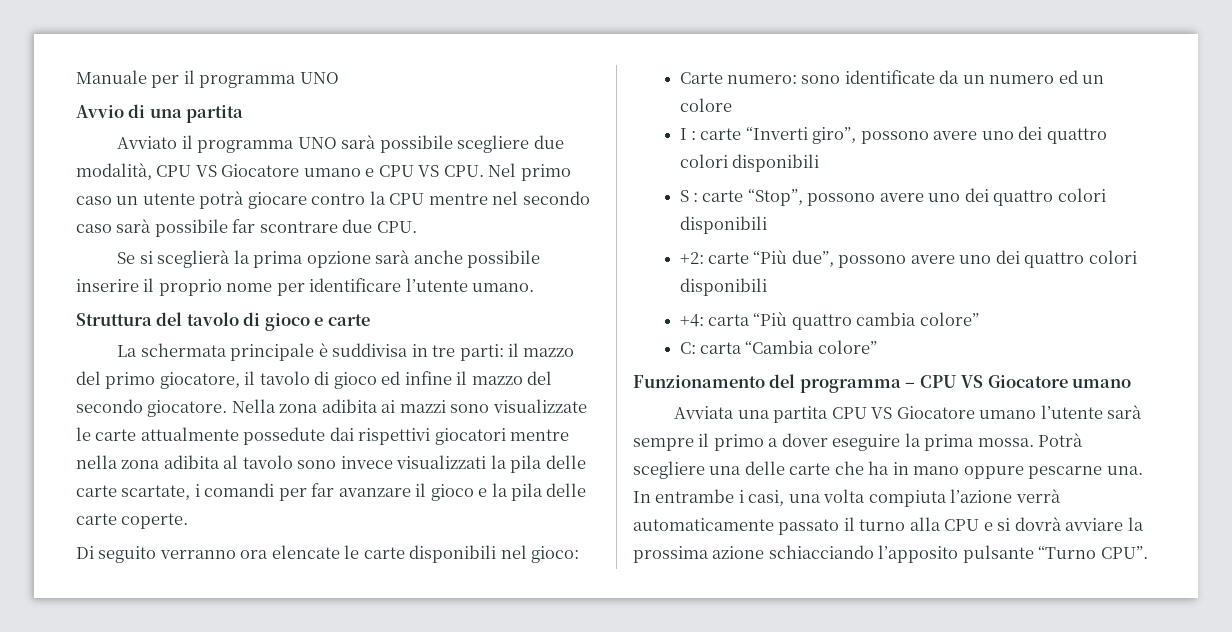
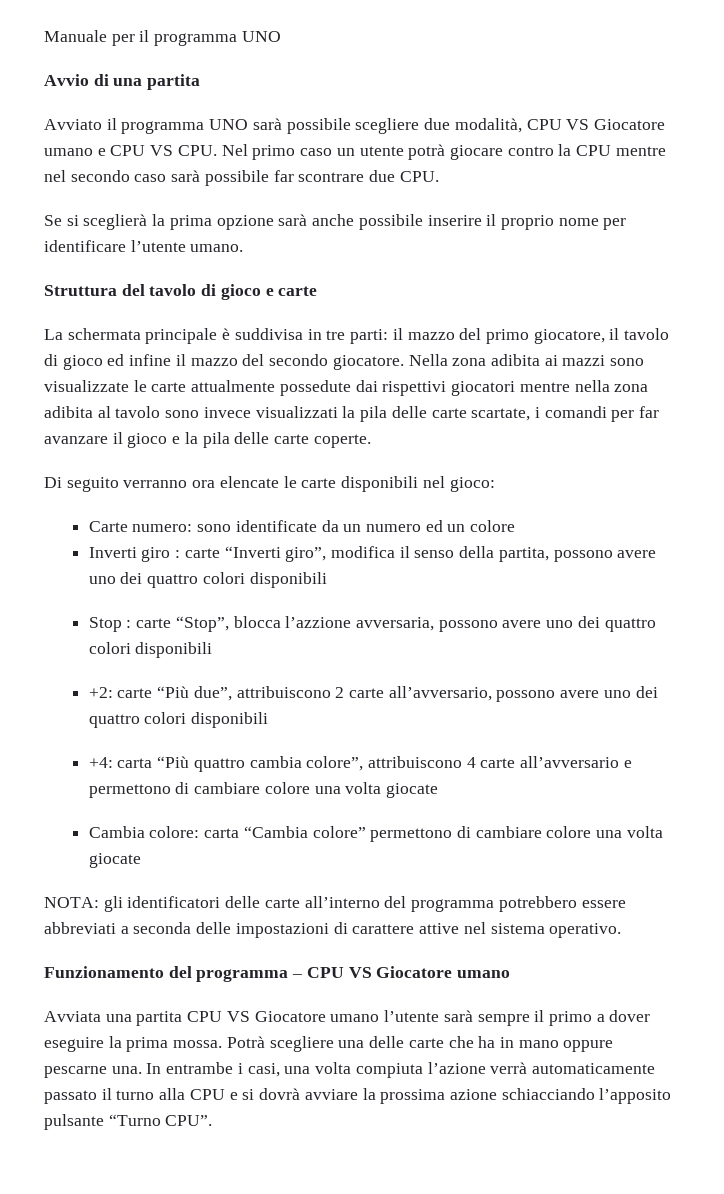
- I : carte “Inverti giro”, possono avere uno dei quattro colori disponibili
- S : carte “Stop”, possono avere uno dei quattro colori disponibili
+ Inverti giro : carte “Inverti giro”, modifica il senso della partita, possono avere uno dei quattro colori disponibili
+ Stop : carte “Stop”, blocca l’azzione avversaria, possono avere uno dei quattro colori disponibili
- +2: carte “Più due”, possono avere uno dei quattro colori disponibili
+ +2: carte “Più due”, attribuiscono 2 carte all’avversario, possono avere uno dei quattro colori disponibili
- +4: carta “Più quattro cambia colore”
- C: carta “Cambia colore”
+ +4: carta “Più quattro cambia colore”, attribuiscono 4 carte all’avversario e permettono di cambiare colore una volta giocate
+ Cambia colore: carta “Cambia colore” permettono di cambiare colore una volta giocate
+ NOTA: gli identificatori delle carte all’interno del programma potrebbero essere abbreviati a seconda delle impostazioni di carattere attive nel sistema operativo.

